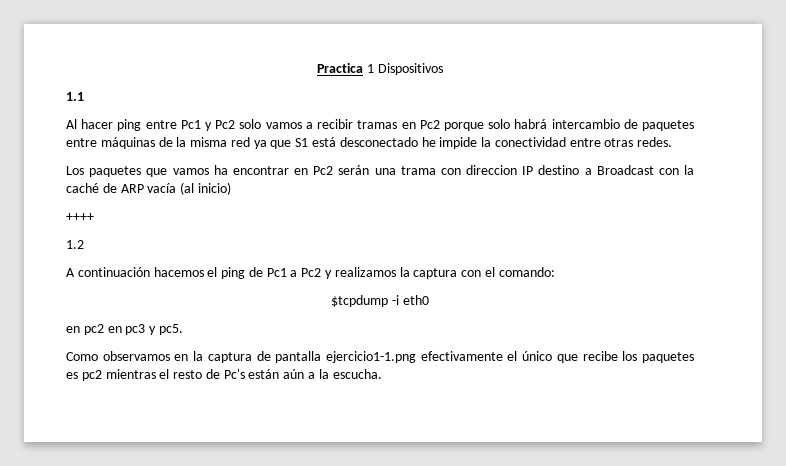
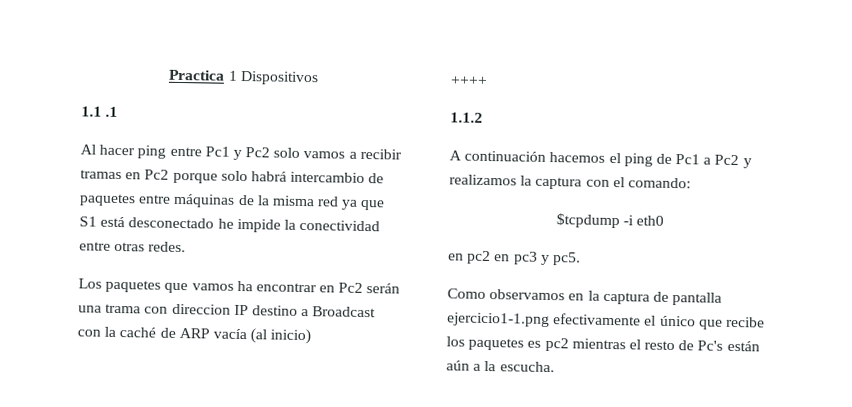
- 1.1
+ 1.1 .1
- 1.2
+ 1.1.2

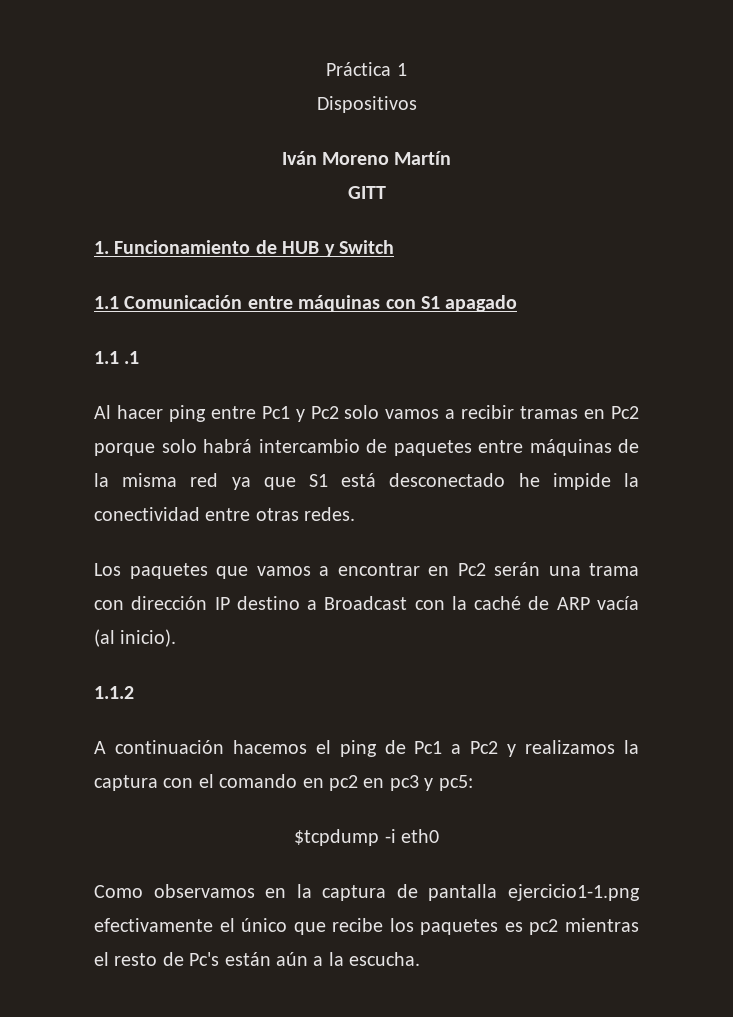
- Practica 1 Dispositivos
+ Práctica 1
+ Dispositivos
+ Iván Moreno Martín
+ GITT
+ 1. Funcionamiento de HUB y Switch
+ 1.1 Comunicación entre máquinas con S1 apagado
- Los paquetes que vamos ha encontrar en Pc2 serán una trama con direccion IP destino a Broadcast con la caché de ARP vacía (al inicio)
- ++++
+ Los paquetes que vamos a encontrar en Pc2 serán una trama con dirección IP destino a Broadcast con la caché de ARP vacía (al inicio).
- A continuación hacemos el ping de Pc1 a Pc2 y realizamos la captura con el comando:
+ A continuación hacemos el ping de Pc1 a Pc2 y realizamos la captura con el comando en pc2 en pc3 y pc5:
  $tcpdump -i eth0
- en pc2 en pc3 y pc5.

